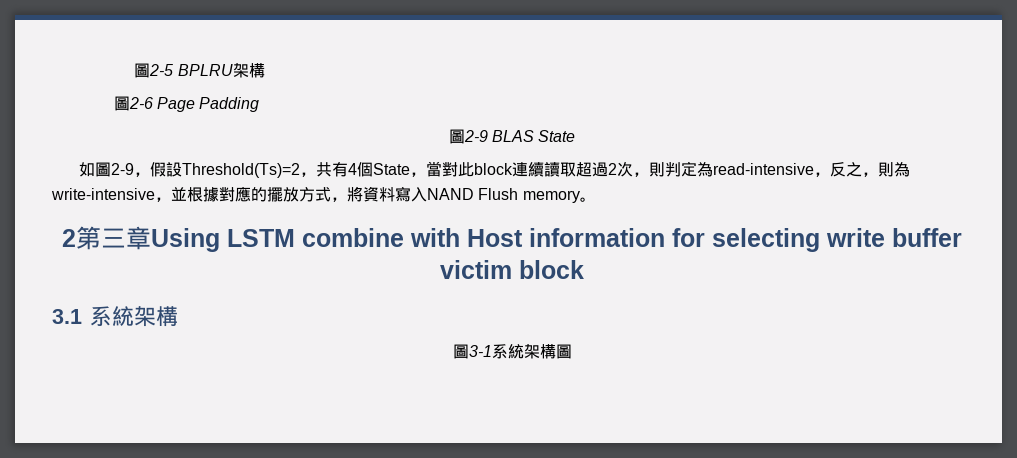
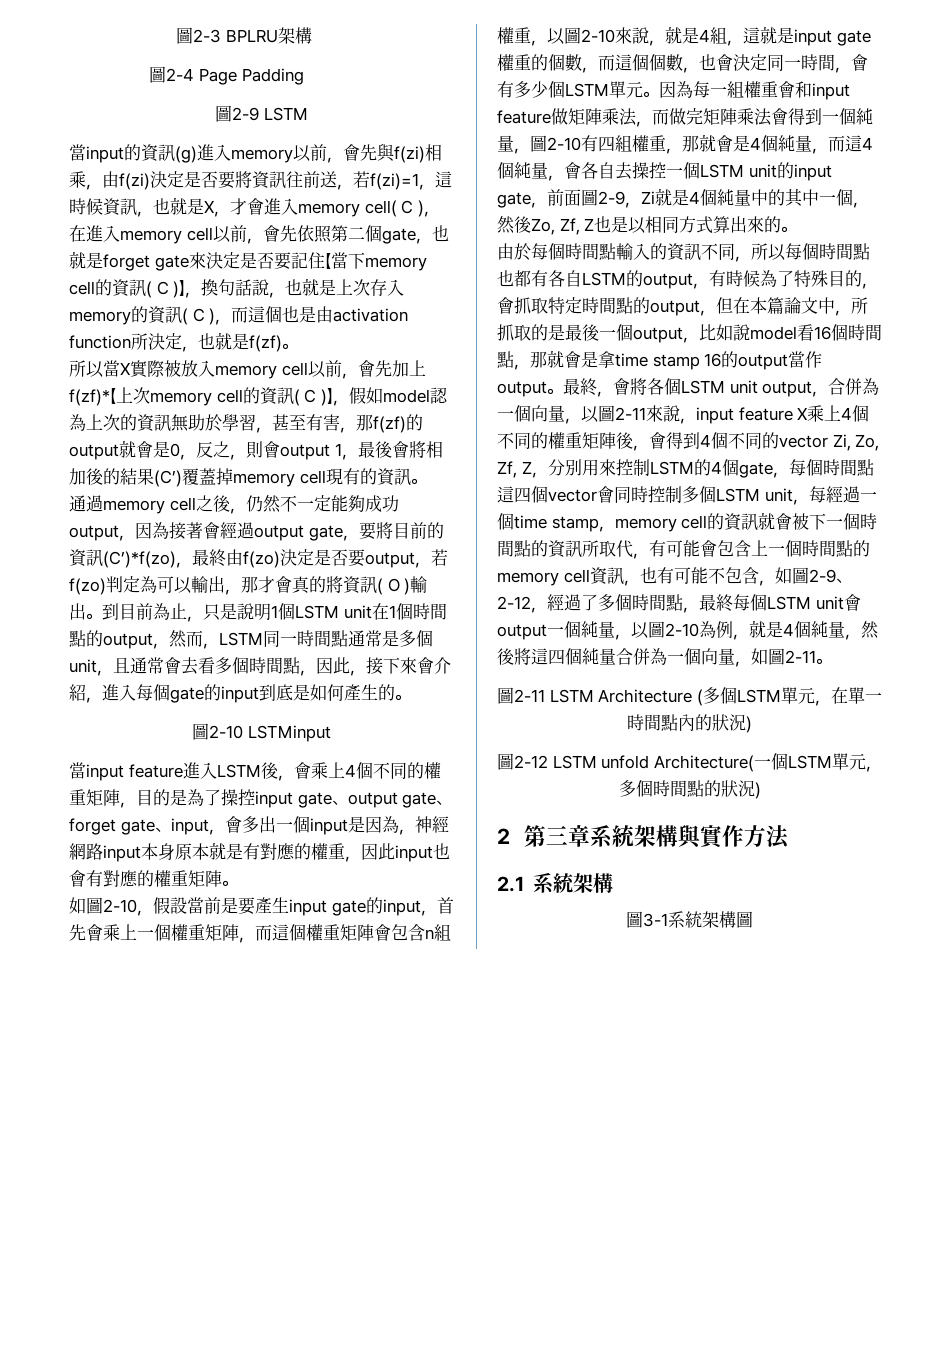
- 圖2-5 BPLRU架構
+ 圖2-3 BPLRU架構
- 圖2-6 Page Padding
+ 圖2-4 Page Padding
- 圖2-9 BLAS State
- 如圖2-9，假設Threshold(Ts)=2，共有4個State，當對此block連續讀取超過2次，則判定為read-intensive，反之，則為write-intensive，並根據對應的擺放方式，將資料寫入NAND Flush memory。
- 2第三章Using LSTM combine with Host information for selecting write buffer victim block
- 3.1系統架構
+ 圖2-9 LSTM
+ 當input的資訊(g)進入memory以前，會先與f(zi)相乘，由f(zi)決定是否要將資訊往前送，若f(zi)=1，這時候資訊，也就是X，才會進入memory cell( C )，在進入memory cell以前，會先依照第二個gate，也就是forget gate來決定是否要記住【當下memory cell的資訊( C )】，換句話說，也就是上次存入memory的資訊( C )，而這個也是由activation function所決定，也就是f(zf)。
+ 所以當X實際被放入memory cell以前，會先加上f(zf)*【上次memory cell的資訊( C )】，假如model認為上次的資訊無助於學習，甚至有害，那f(zf)的output就會是0，反之，則會output 1，最後會將相加後的結果(C’)覆蓋掉memory cell現有的資訊。
+ 通過memory cell之後，仍然不一定能夠成功output，因為接著會經過output gate，要將目前的資訊(C’)*f(zo)，最終由f(zo)決定是否要output，若f(zo)判定為可以輸出，那才會真的將資訊( O )輸出。到目前為止，只是說明1個LSTM unit在1個時間點的output，然而，LSTM同一時間點通常是多個unit，且通常會去看多個時間點，因此，接下來會介紹，進入每個gate的input到底是如何產生的。
+ 圖2-10 LSTＭinput
+ 當input feature進入LSTM後，會乘上4個不同的權重矩陣，目的是為了操控input gate、output gate、forget gate、input，會多出一個input是因為，神經網路input本身原本就是有對應的權重，因此input也會有對應的權重矩陣。
+ 如圖2-10，假設當前是要產生input gate的input，首先會乘上一個權重矩陣，而這個權重矩陣會包含n組權重，以圖2-10來說，就是4組，這就是input gate權重的個數，而這個個數，也會決定同一時間，會有多少個LSTM單元。因為每一組權重會和input feature做矩陣乘法，而做完矩陣乘法會得到一個純量，圖2-10有四組權重，那就會是4個純量，而這4個純量，會各自去操控一個LSTM unit的input gate，前面圖2-9，Zi就是4個純量中的其中一個，然後Zo, Zf, Z也是以相同方式算出來的。
+ 由於每個時間點輸入的資訊不同，所以每個時間點也都有各自LSTM的output，有時候為了特殊目的，會抓取特定時間點的output，但在本篇論文中，所抓取的是最後一個output，比如說model看16個時間點，那就會是拿time stamp 16的output當作output。最終，會將各個LSTM unit output，合併為一個向量，以圖2-11來說，input feature X乘上4個不同的權重矩陣後，會得到4個不同的vector Zi, Zo, Zf, Z，分別用來控制LSTM的4個gate，每個時間點這四個vector會同時控制多個LSTM unit，每經過一個time stamp，memory cell的資訊就會被下一個時間點的資訊所取代，有可能會包含上一個時間點的memory cell資訊，也有可能不包含，如圖2-9、2-12，經過了多個時間點，最終每個LSTM unit會output一個純量，以圖2-10為例，就是4個純量，然後將這四個純量合併為一個向量，如圖2-11。
+ 圖2-11 LSTM Architecture (多個LSTM單元，在單一時間點內的狀況)
+ 圖2-12 LSTM unfold Architecture(一個LSTM單元，多個時間點的狀況)
+ 2第三章系統架構與實作方法
+ 2.1系統架構

